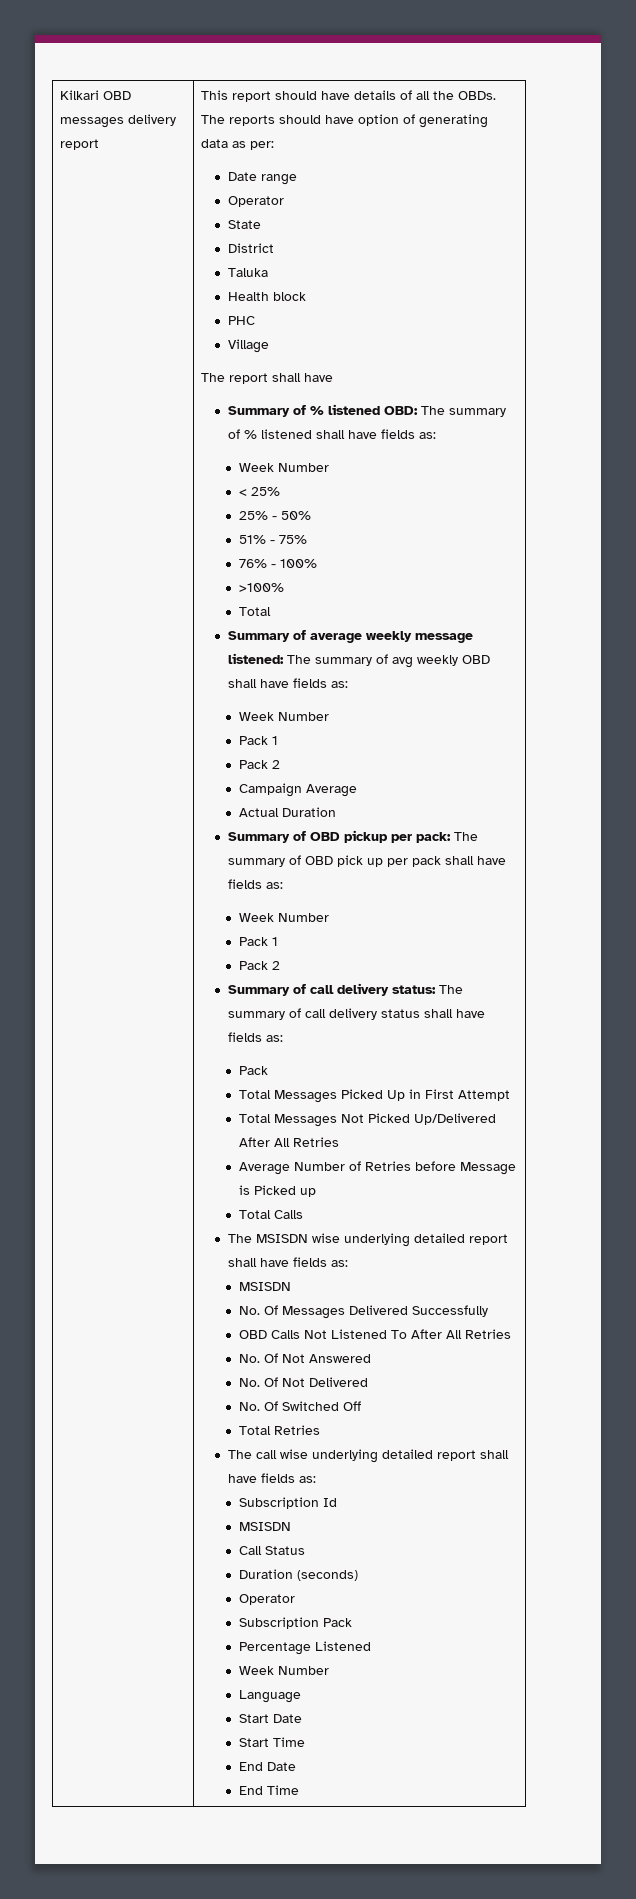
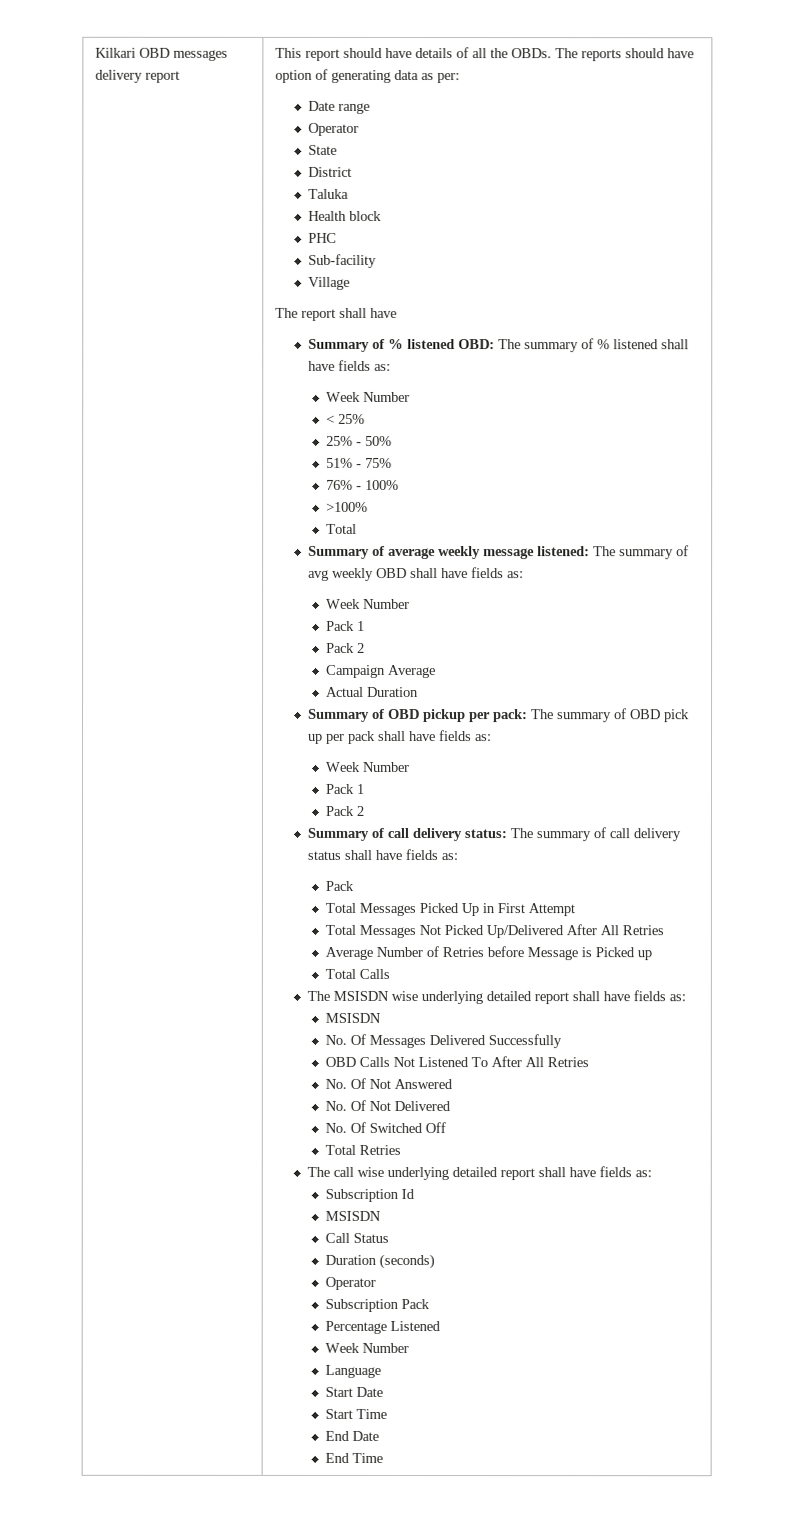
+ Sub-facility

